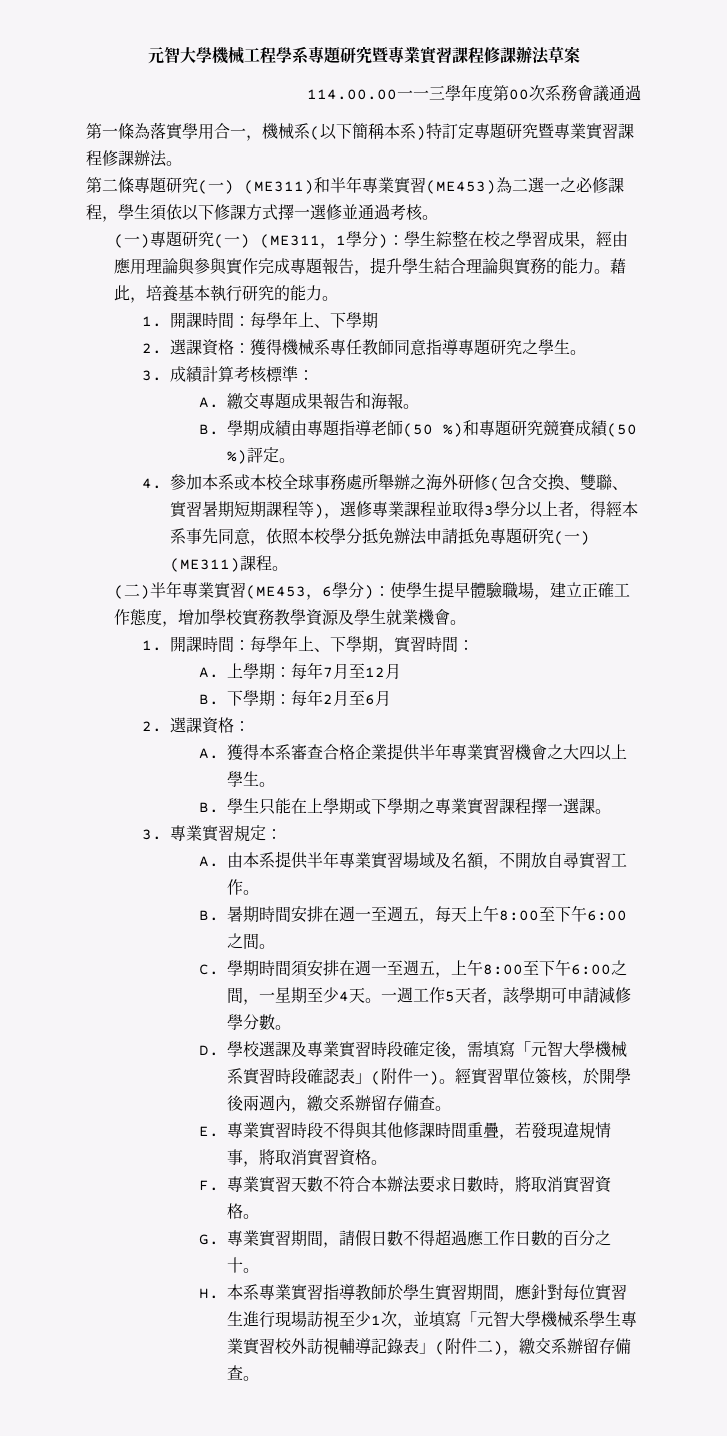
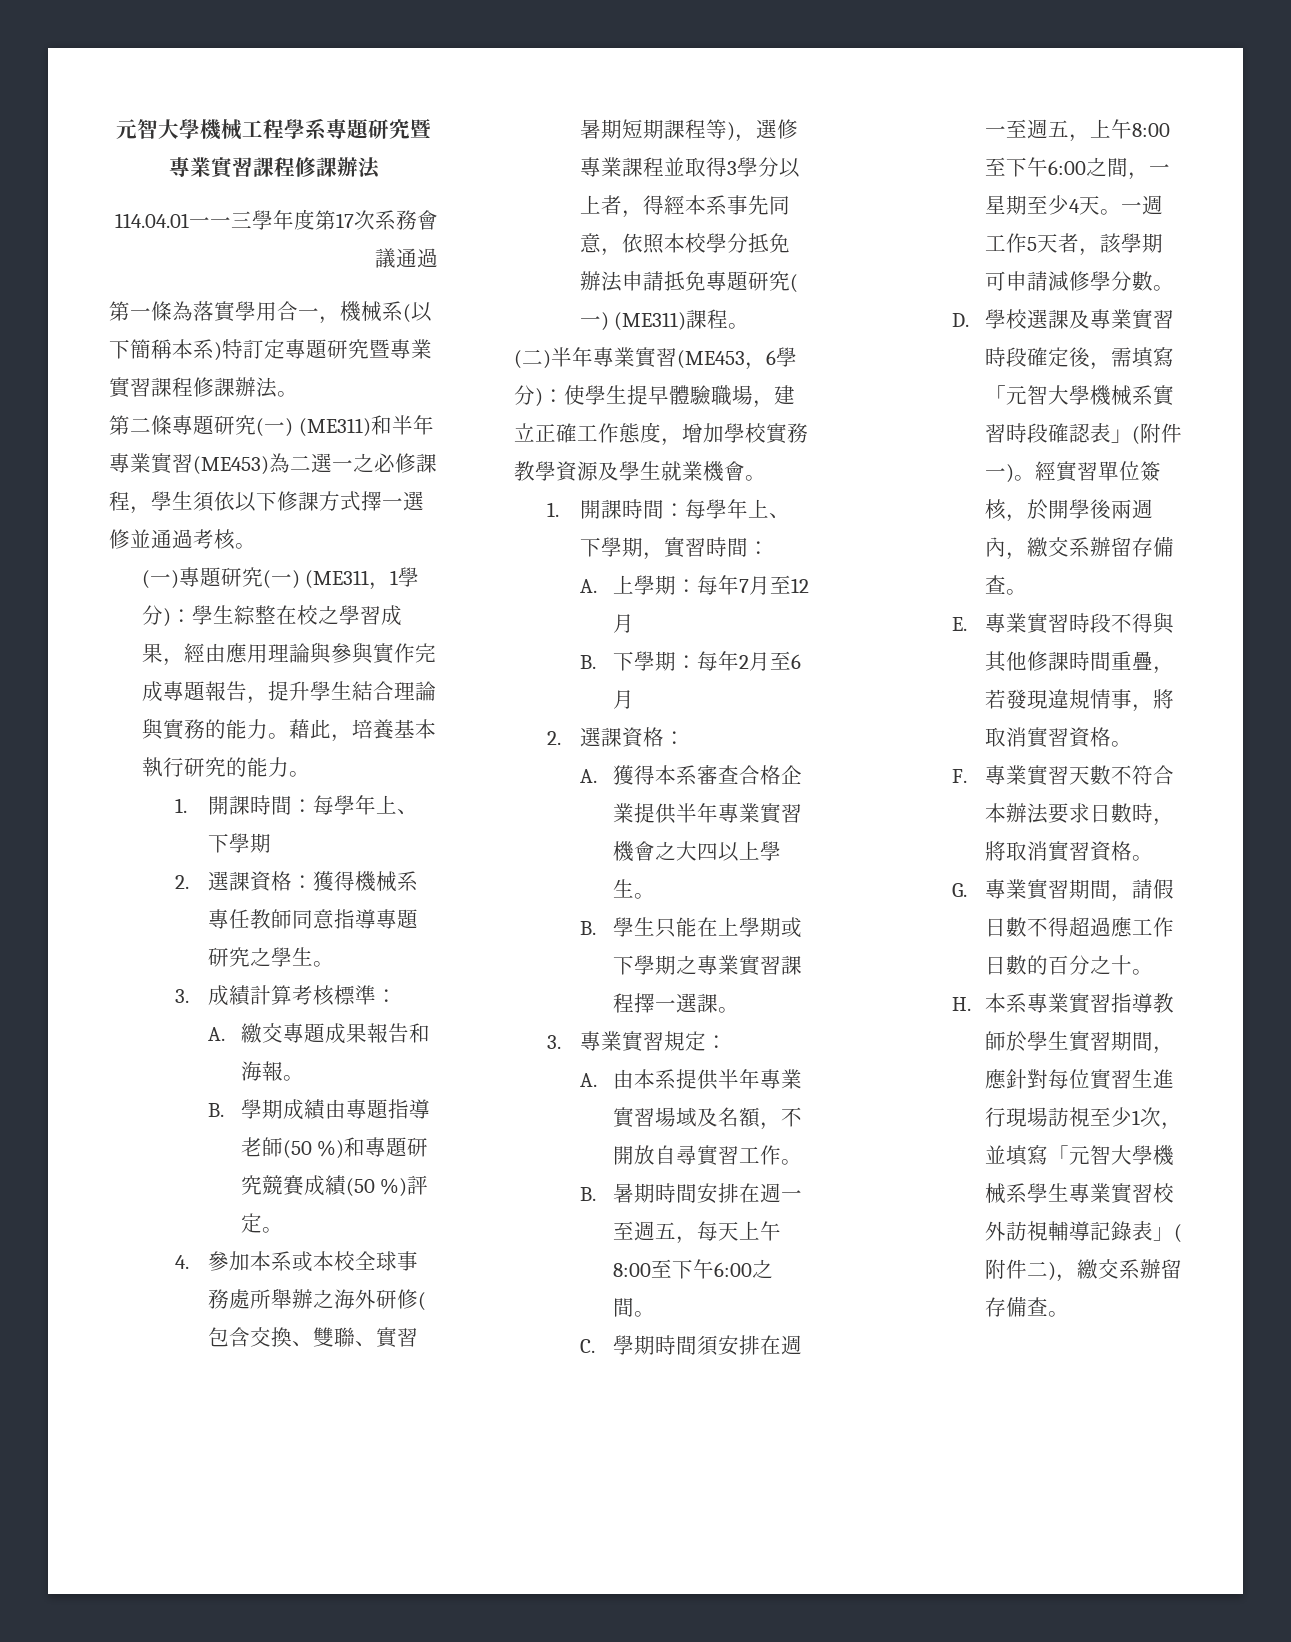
- 元智大學機械工程學系專題研究暨專業實習課程修課辦法草案
- 114.00.00一一三學年度第00次系務會議通過
+ 元智大學機械工程學系專題研究暨專業實習課程修課辦法
+ 114.04.01一一三學年度第17次系務會議通過

